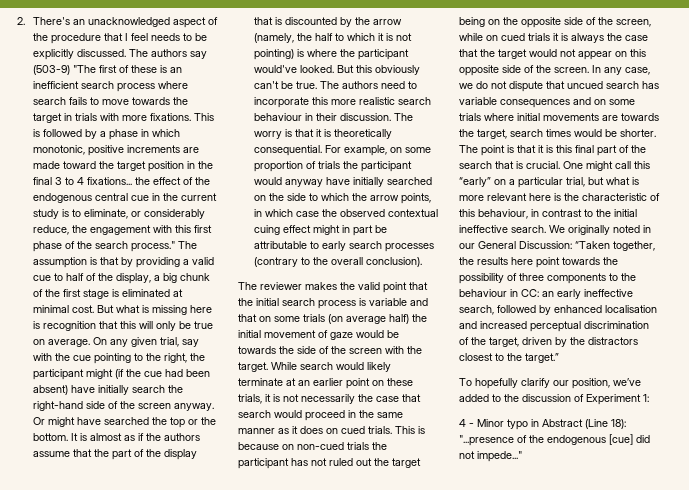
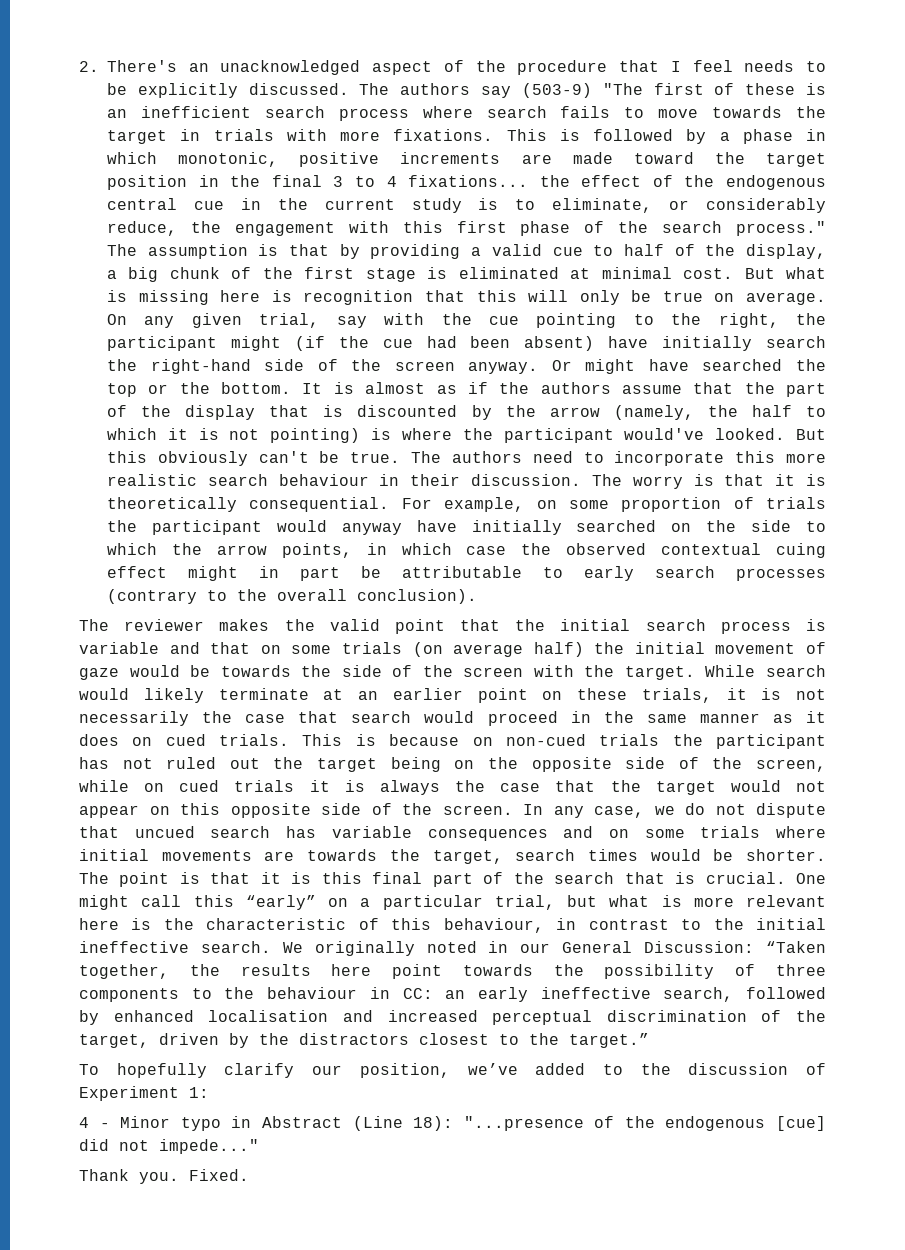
+ Thank you. Fixed.

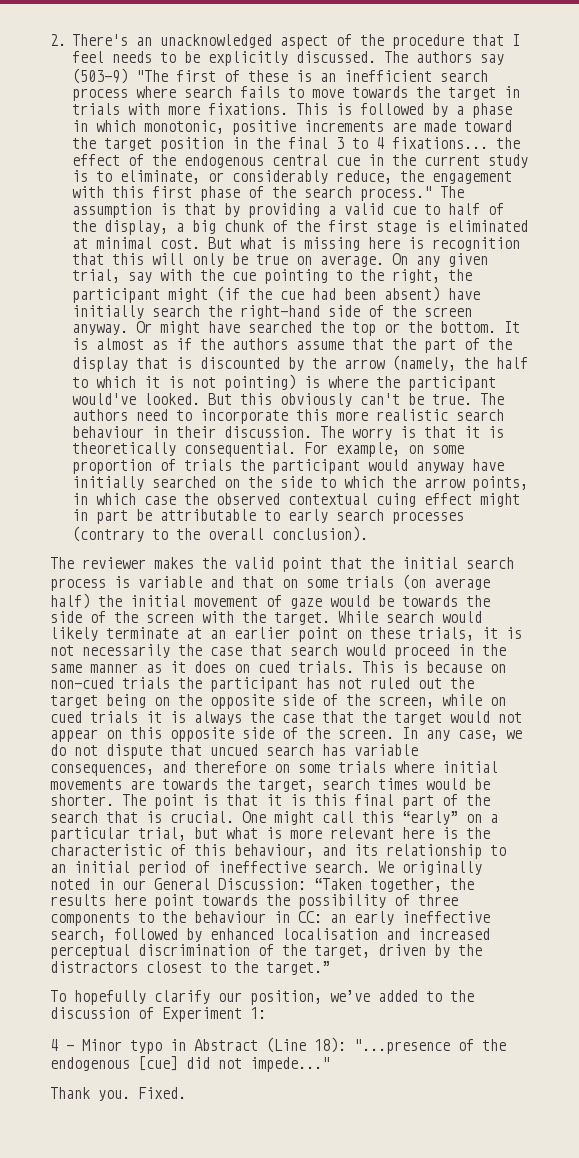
- In any case, we do not dispute that uncued search has variable consequences and on some trials where initial movements are towards the target, search times would be shorter.
+ In any case, we do not dispute that uncued search has variable consequences, and therefore on some trials where initial movements are towards the target, search times would be shorter.
- One might call this “early” on a particular trial, but what is more relevant here is the characteristic of this behaviour, in contrast to the initial ineffective search.
+ One might call this “early” on a particular trial, but what is more relevant here is the characteristic of this behaviour, and its relationship to an initial period of ineffective search.

